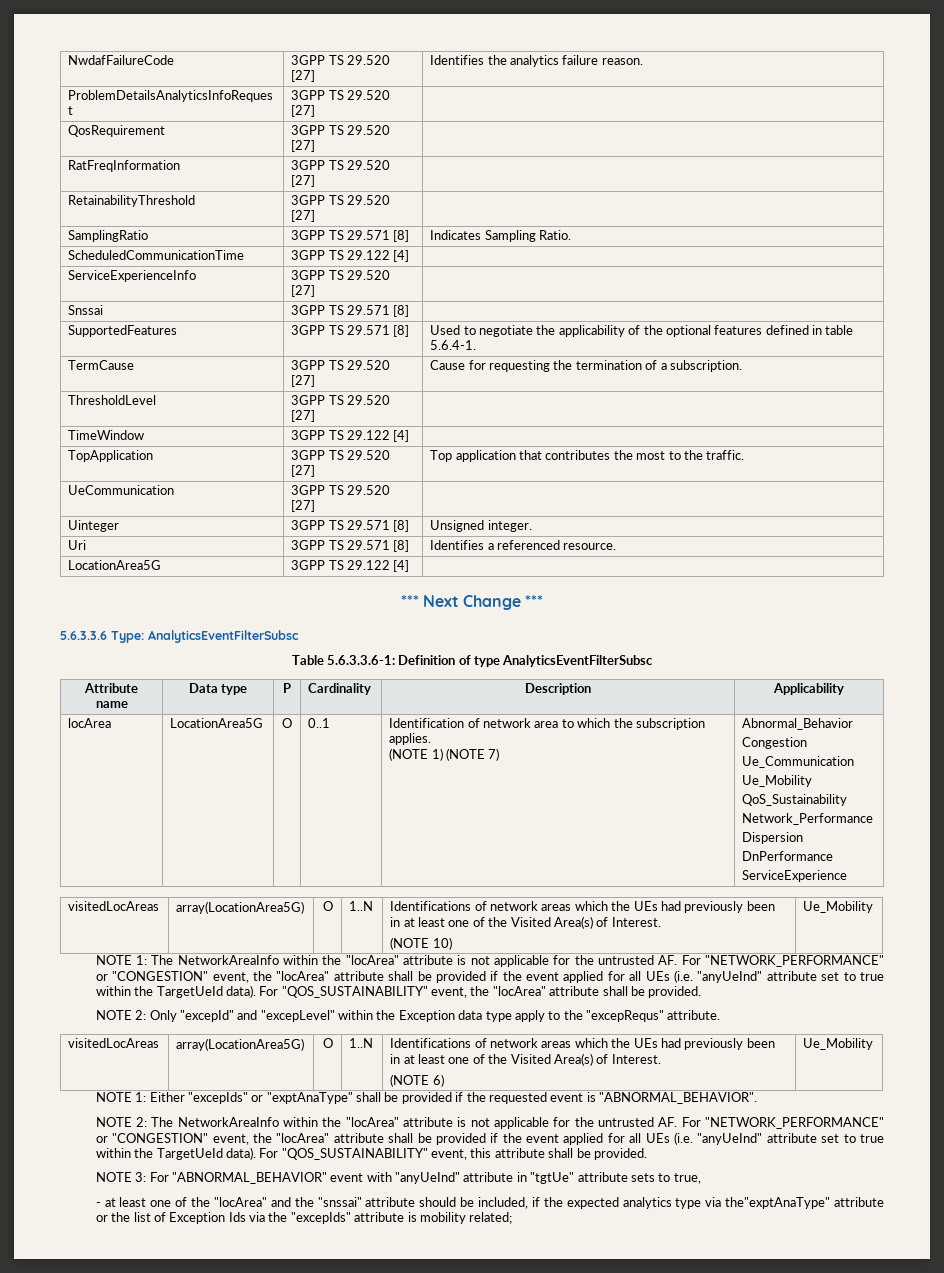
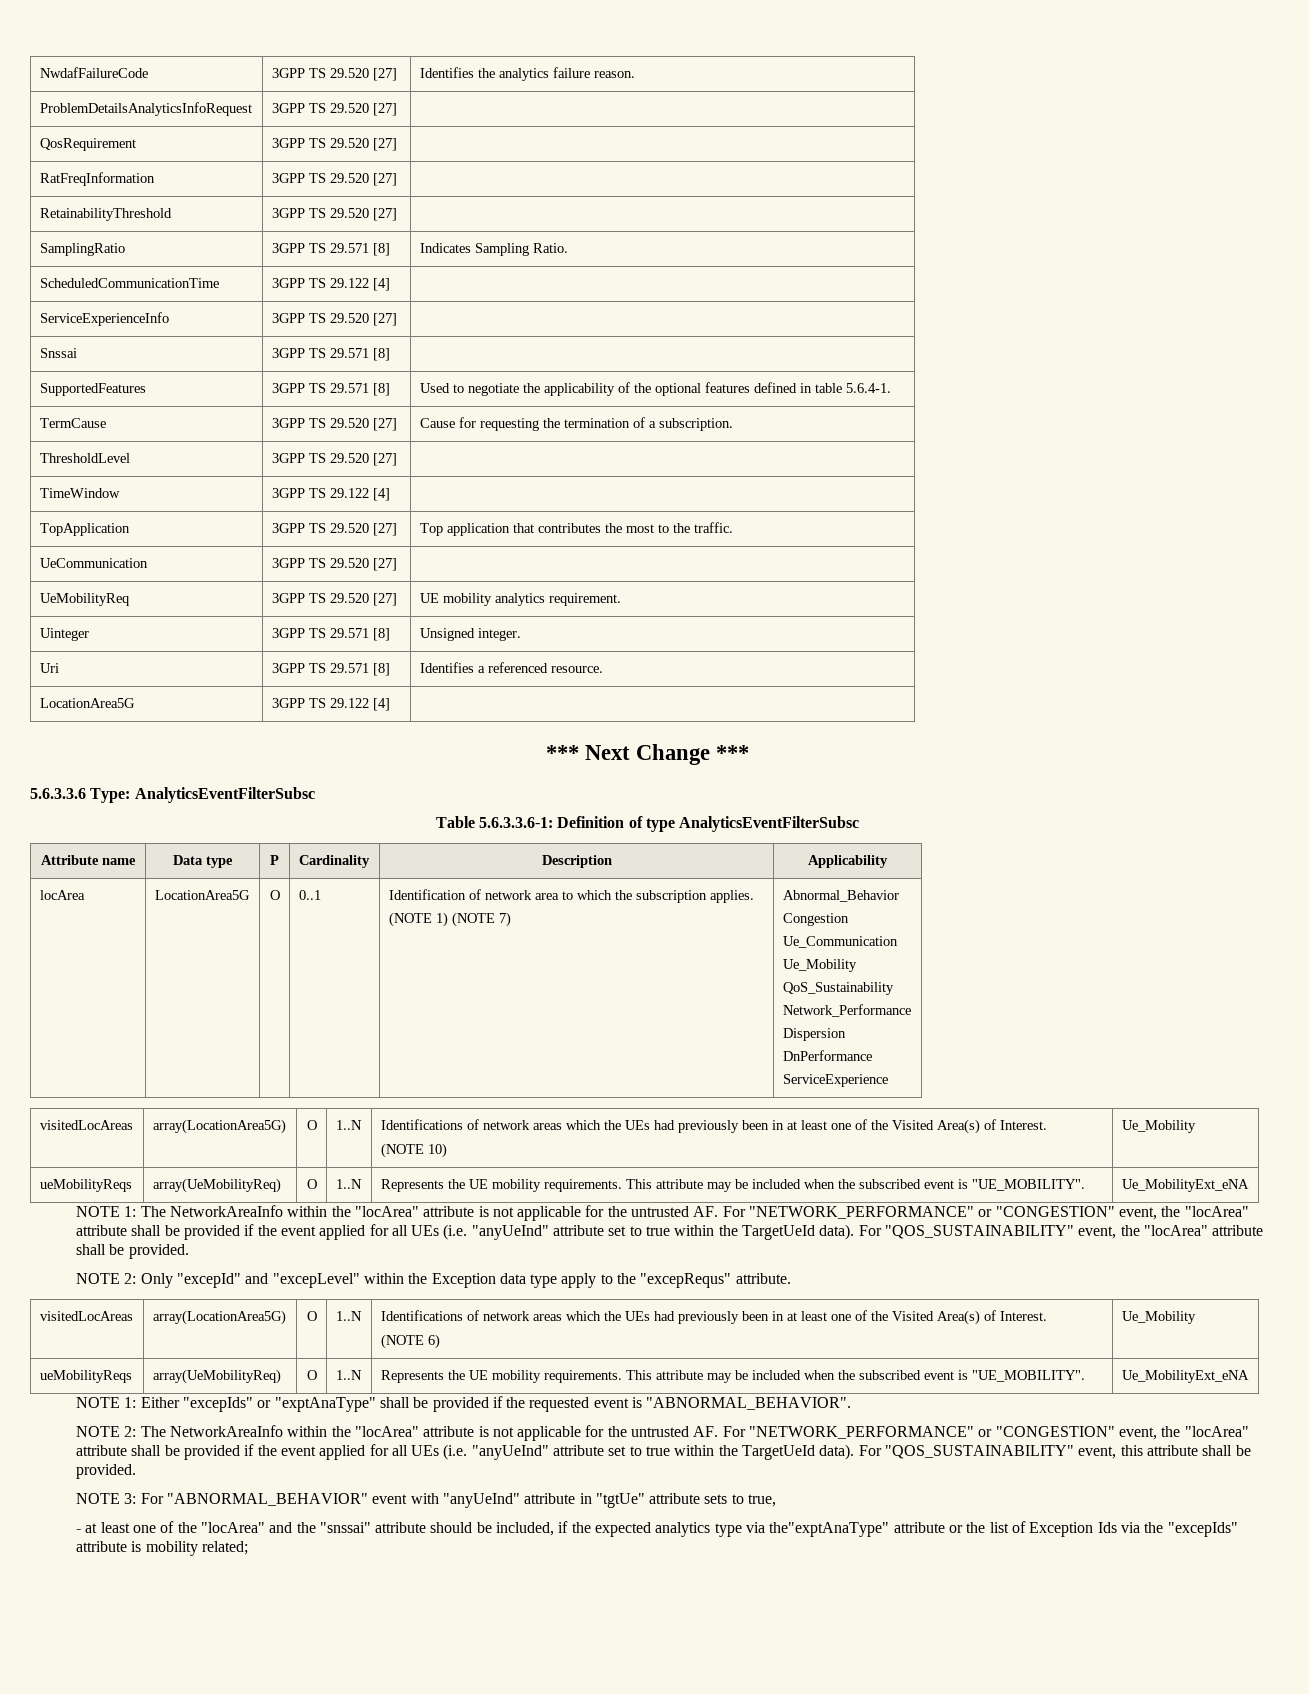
+ UeMobilityReq | 3GPP TS 29.520 [27] | UE mobility analytics requirement.
  locArea | LocationArea5G | O | 0..1 | Identification of network area to which the subscription applies.
  (NOTE 1) (NOTE 7) | Abnormal_Behavior
  Congestion
  Ue_Communication
  Ue_Mobility
  QoS_Sustainability
  Network_Performance
  Dispersion
  DnPerformance
  ServiceExperience
  visitedLocAreas | array(LocationArea5G) | O | 1..N | Identifications of network areas which the UEs had previously been in at least one of the Visited Area(s) of Interest.
  (NOTE 10) | Ue_Mobility
+ ueMobilityReqs | array(UeMobilityReq) | O | 1..N | Represents the UE mobility requirements. This attribute may be included when the subscribed event is "UE_MOBILITY". | Ue_MobilityExt_eNA
  NOTE 2: Only "excepId" and "excepLevel" within the Exception data type apply to the "excepRequs" attribute.
  visitedLocAreas | array(LocationArea5G) | O | 1..N | Identifications of network areas which the UEs had previously been in at least one of the Visited Area(s) of Interest.
  (NOTE 6) | Ue_Mobility
+ ueMobilityReqs | array(UeMobilityReq) | O | 1..N | Represents the UE mobility requirements. This attribute may be included when the subscribed event is "UE_MOBILITY". | Ue_MobilityExt_eNA

